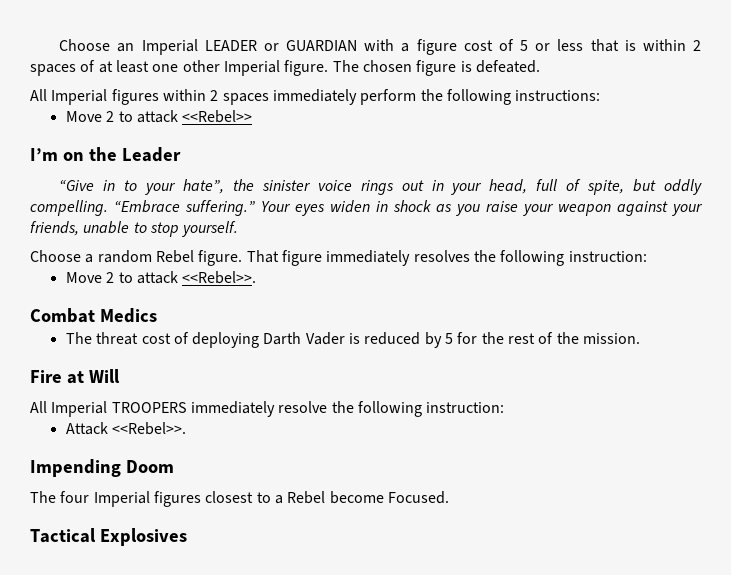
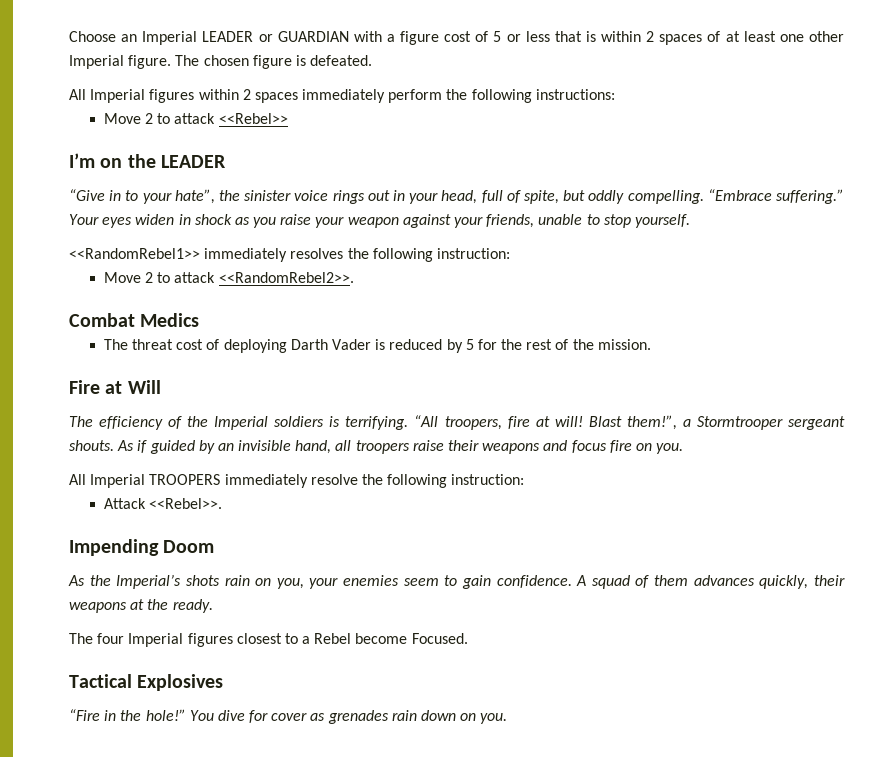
- I’m on the Leader
+ I’m on the LEADER
- Choose a random Rebel figure. That figure immediately resolves the following instruction:
+ <<RandomRebel1>> immediately resolves the following instruction:
- Move 2 to attack <<Rebel>>.
+ Move 2 to attack <<RandomRebel2>>.
+ The efficiency of the Imperial soldiers is terrifying. “All troopers, fire at will! Blast them!”, a Stormtrooper sergeant shouts. As if guided by an invisible hand, all troopers raise their weapons and focus fire on you.
+ As the Imperial’s shots rain on you, your enemies seem to gain confidence. A squad of them advances quickly, their weapons at the ready.
+ “Fire in the hole!” You dive for cover as grenades rain down on you.

